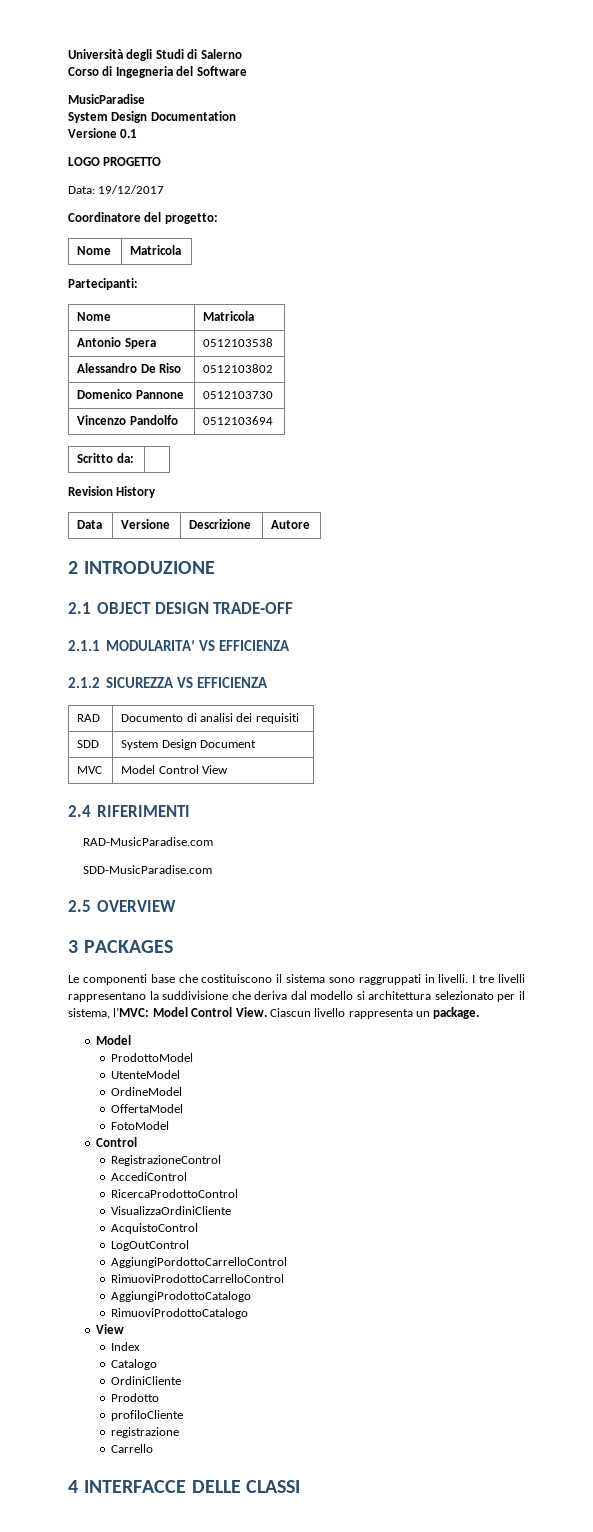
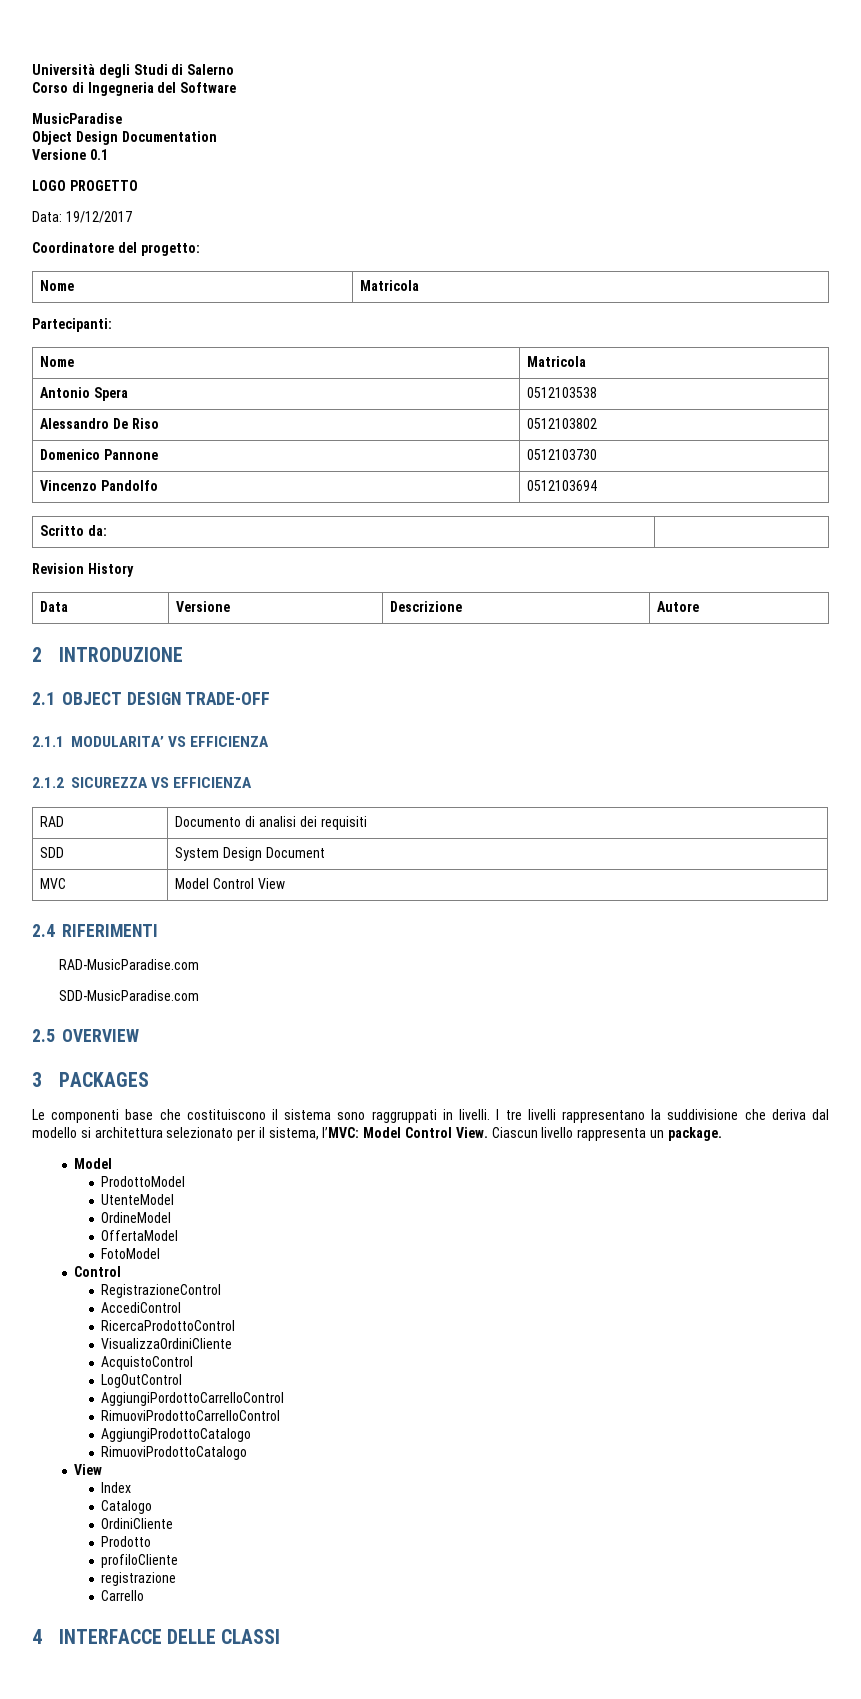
- System Design Documentation
+ Object Design Documentation

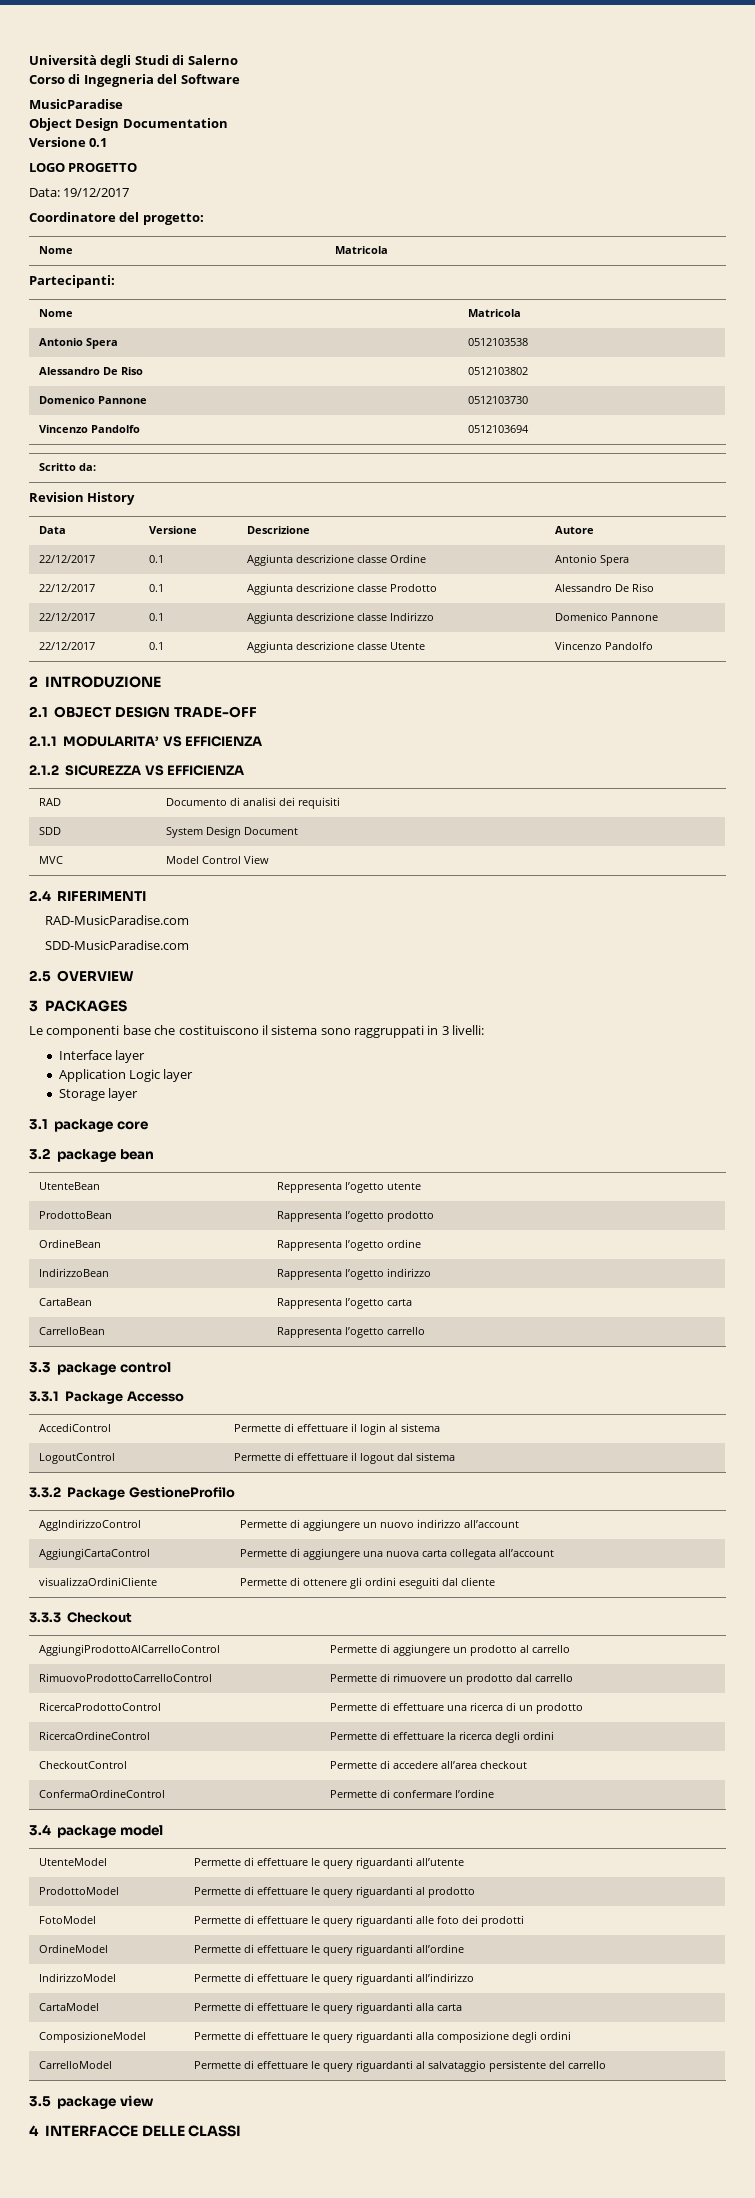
+ 22/12/2017 | 0.1 | Aggiunta descrizione classe Ordine | Antonio Spera
+ 22/12/2017 | 0.1 | Aggiunta descrizione classe Prodotto | Alessandro De Riso
+ 22/12/2017 | 0.1 | Aggiunta descrizione classe Indirizzo | Domenico Pannone
+ 22/12/2017 | 0.1 | Aggiunta descrizione classe Utente | Vincenzo Pandolfo
- Le componenti base che costituiscono il sistema sono raggruppati in livelli. I tre livelli rappresentano la suddivisione che deriva dal modello si architettura selezionato per il sistema, l’MVC: Model Control View. Ciascun livello rappresenta un package.
- Model
- ProdottoModel
- UtenteModel
- OrdineModel
- OffertaModel
- FotoModel
- Control
- RegistrazioneControl
- AccediControl
- RicercaProdottoControl
- VisualizzaOrdiniCliente
- AcquistoControl
- LogOutControl
- AggiungiPordottoCarrelloControl
- RimuoviProdottoCarrelloControl
- AggiungiProdottoCatalogo
- RimuoviProdottoCatalogo
- View
- Index
- Catalogo
- OrdiniCliente
- Prodotto
- profiloCliente
- registrazione
- Carrello
+ Le componenti base che costituiscono il sistema sono raggruppati in 3 livelli:
+ Interface layer
+ Application Logic layer
+ Storage layer
+ 3.1 package core
+ 3.2 package bean
+ UtenteBean | Reppresenta l’ogetto utente
+ ProdottoBean | Rappresenta l’ogetto prodotto
+ OrdineBean | Rappresenta l’ogetto ordine
+ IndirizzoBean | Rappresenta l’ogetto indirizzo
+ CartaBean | Rappresenta l’ogetto carta
+ CarrelloBean | Rappresenta l’ogetto carrello
+ 3.3 package control
+ 3.3.1 Package Accesso
+ AccediControl | Permette di effettuare il login al sistema
+ LogoutControl | Permette di effettuare il logout dal sistema
+ 3.3.2 Package GestioneProfilo
+ AggIndirizzoControl | Permette di aggiungere un nuovo indirizzo all’account
+ AggiungiCartaControl | Permette di aggiungere una nuova carta collegata all’account
+ visualizzaOrdiniCliente | Permette di ottenere gli ordini eseguiti dal cliente
+ 3.3.3 Checkout
+ AggiungiProdottoAlCarrelloControl | Permette di aggiungere un prodotto al carrello
+ RimuovoProdottoCarrelloControl | Permette di rimuovere un prodotto dal carrello
+ RicercaProdottoControl | Permette di effettuare una ricerca di un prodotto
+ RicercaOrdineControl | Permette di effettuare la ricerca degli ordini
+ CheckoutControl | Permette di accedere all’area checkout
+ ConfermaOrdineControl | Permette di confermare l’ordine
+ 3.4 package model
+ UtenteModel | Permette di effettuare le query riguardanti all’utente
+ ProdottoModel | Permette di effettuare le query riguardanti al prodotto
+ FotoModel | Permette di effettuare le query riguardanti alle foto dei prodotti
+ OrdineModel | Permette di effettuare le query riguardanti all’ordine
+ IndirizzoModel | Permette di effettuare le query riguardanti all’indirizzo
+ CartaModel | Permette di effettuare le query riguardanti alla carta
+ ComposizioneModel | Permette di effettuare le query riguardanti alla composizione degli ordini
+ CarrelloModel | Permette di effettuare le query riguardanti al salvataggio persistente del carrello
+ 3.5 package view

